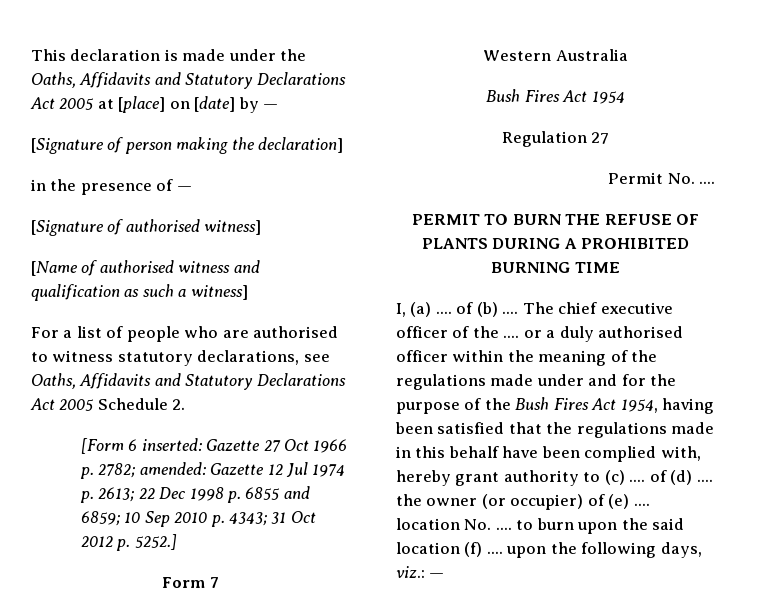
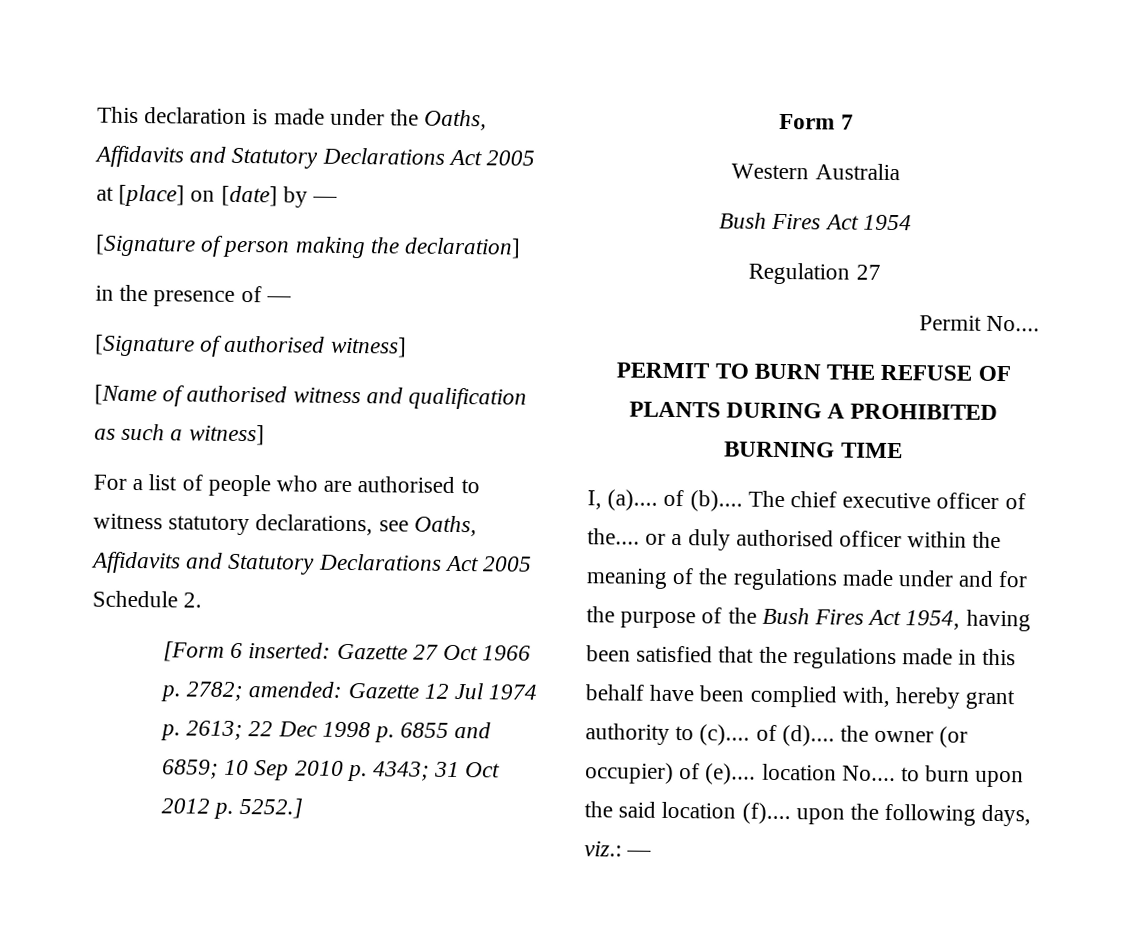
- Permit No. ....
+ Permit No....
- I, (a) .... of (b) ....
+ I, (a).... of (b)....
- The chief executive officer of the .... or a duly authorised officer within the meaning of the regulations made under and for the purpose of the Bush Fires Act 1954, having been satisfied that the regulations made in this behalf have been complied with, hereby grant authority to (c) .... of (d) .... the owner (or occupier) of (e) .... location No. .... to burn upon the said location (f) .... upon the following days, viz.:
+ The chief executive officer of the.... or a duly authorised officer within the meaning of the regulations made under and for the purpose of the Bush Fires Act 1954, having been satisfied that the regulations made in this behalf have been complied with, hereby grant authority to (c).... of (d).... the owner (or occupier) of (e).... location No.... to burn upon the said location (f).... upon the following days, viz.:

